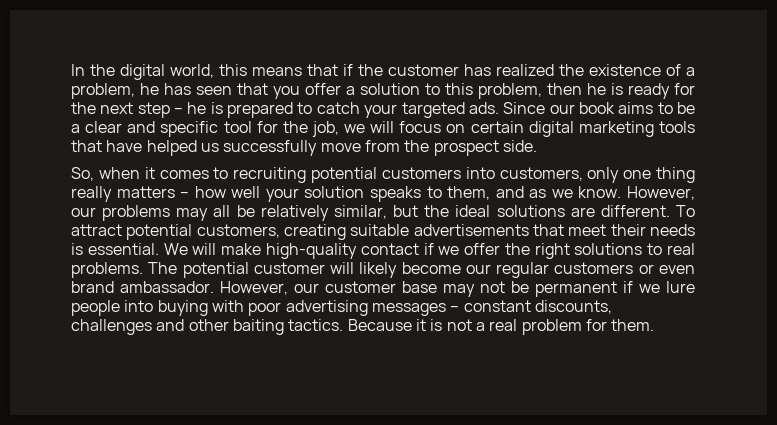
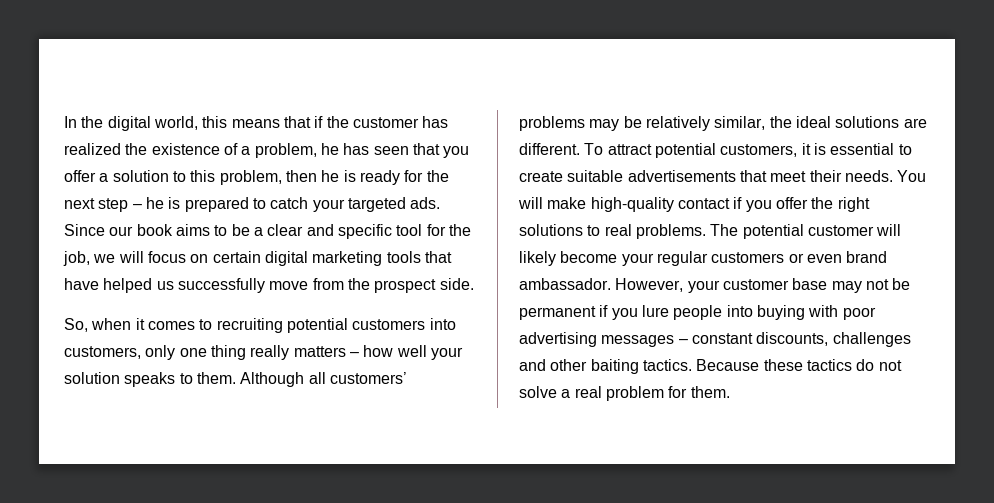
- So, when it comes to recruiting potential customers into customers, only one thing really matters – how well your solution speaks to them, and as we know. However, our problems may all be relatively similar, but the ideal solutions are different.
+ So, when it comes to recruiting potential customers into customers, only one thing really matters – how well your solution speaks to them. Although all customers’ problems may be relatively similar, the ideal solutions are different.
- To attract potential customers, creating suitable advertisements that meet their needs is essential. We will make high-quality contact if we offer the right solutions to real problems.
+ To attract potential customers, it is essential to create suitable advertisements that meet their needs. You will make high-quality contact if you offer the right solutions to real problems.
- The potential customer will likely become our regular customers or even brand ambassador.
+ The potential customer will likely become your regular customers or even brand ambassador.
- However, our customer base may not be permanent if we lure people into buying with poor advertising messages – constant discounts, challenges and other baiting tactics.
+ However, your customer base may not be permanent if you lure people into buying with poor advertising messages – constant discounts, challenges and other baiting tactics.
- Because it is not a real problem for them.
+ Because these tactics do not solve a real problem for them.

